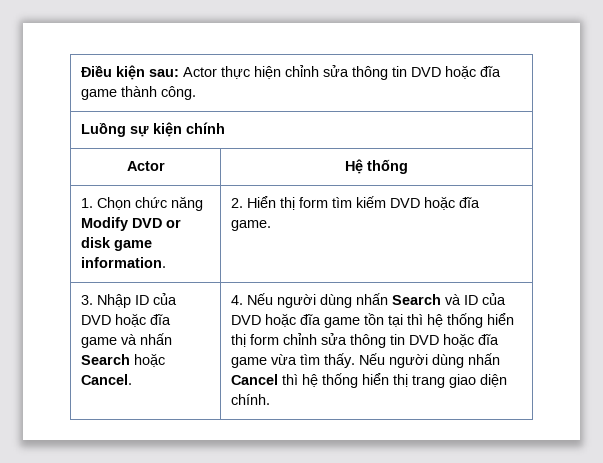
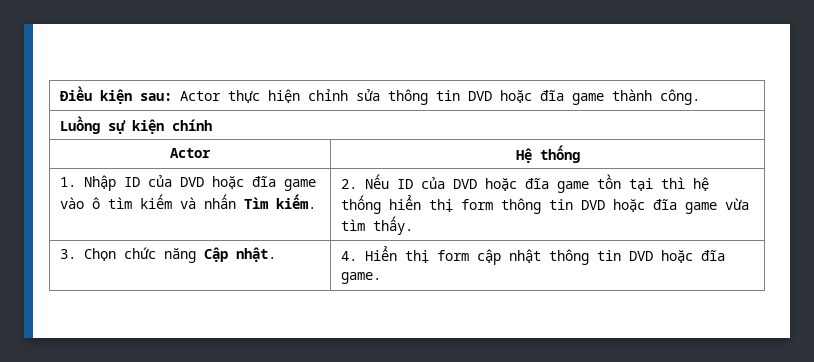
- 1. Chọn chức năng Modify DVD or disk game information. | 2. Hiển thị form tìm kiếm DVD hoặc đĩa game.
- 3. Nhập ID của DVD hoặc đĩa game và nhấn Search hoặc Cancel. | 4. Nếu người dùng nhấn Search và ID của DVD hoặc đĩa game tồn tại thì hệ thống hiển thị form chỉnh sửa thông tin DVD hoặc đĩa game vừa tìm thấy. Nếu người dùng nhấn Cancel thì hệ thống hiển thị trang giao diện chính.
+ 1. Nhập ID của DVD hoặc đĩa game vào ô tìm kiếm và nhấn Tìm kiếm. | 2. Nếu ID của DVD hoặc đĩa game tồn tại thì hệ thống hiển thị form thông tin DVD hoặc đĩa game vừa tìm thấy.
+ 3. Chọn chức năng Cập nhật. | 4. Hiển thị form cập nhật thông tin DVD hoặc đĩa game.

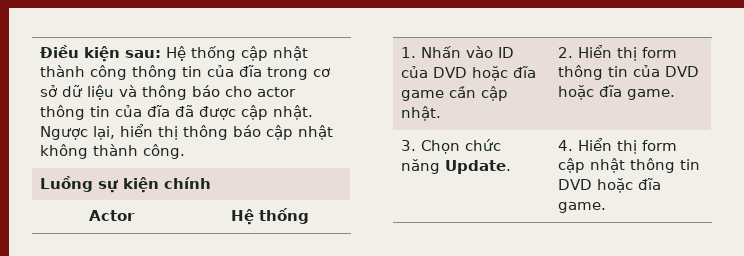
- Điều kiện sau: Actor thực hiện chỉnh sửa thông tin DVD hoặc đĩa game thành công.
+ Điều kiện sau: Hệ thống cập nhật thành công thông tin của đĩa trong cơ sở dữ liệu và thông báo cho actor thông tin của đĩa đã được cập nhật. Ngược lại, hiển thị thông báo cập nhật không thành công.
- 1. Nhập ID của DVD hoặc đĩa game vào ô tìm kiếm và nhấn Tìm kiếm. | 2. Nếu ID của DVD hoặc đĩa game tồn tại thì hệ thống hiển thị form thông tin DVD hoặc đĩa game vừa tìm thấy.
+ 1. Nhấn vào ID của DVD hoặc đĩa game cần cập nhật. | 2. Hiển thị form thông tin của DVD hoặc đĩa game.
- 3. Chọn chức năng Cập nhật. | 4. Hiển thị form cập nhật thông tin DVD hoặc đĩa game.
+ 3. Chọn chức năng Update. | 4. Hiển thị form cập nhật thông tin DVD hoặc đĩa game.

